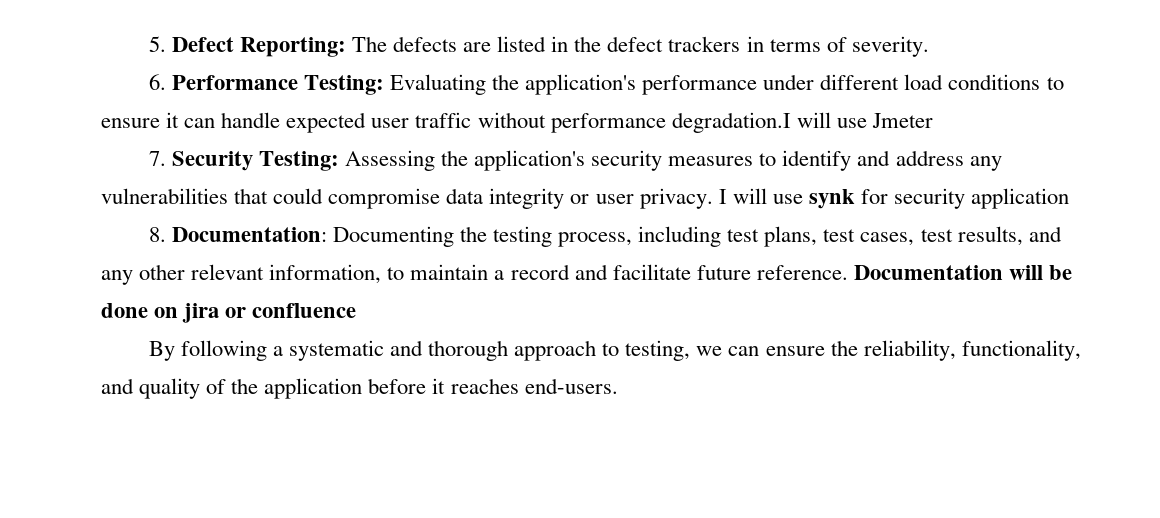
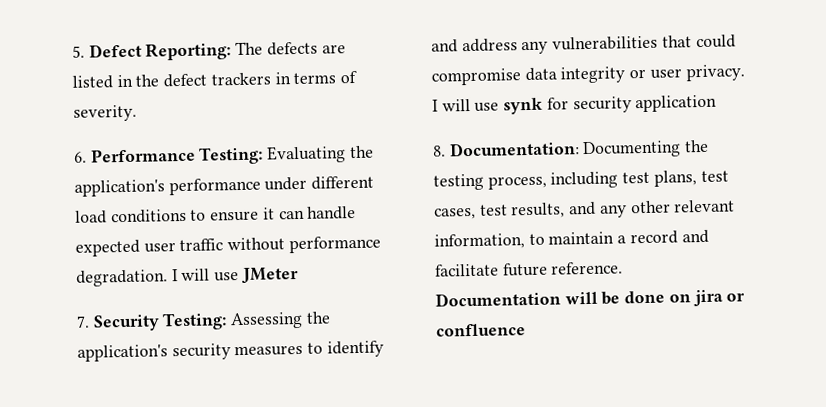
- 6. Performance Testing: Evaluating the application's performance under different load conditions to ensure it can handle expected user traffic without performance degradation.I will use Jmeter
+ 6. Performance Testing: Evaluating the application's performance under different load conditions to ensure it can handle expected user traffic without performance degradation. I will use JMeter
- By following a systematic and thorough approach to testing, we can ensure the reliability, functionality, and quality of the application before it reaches end-users.

